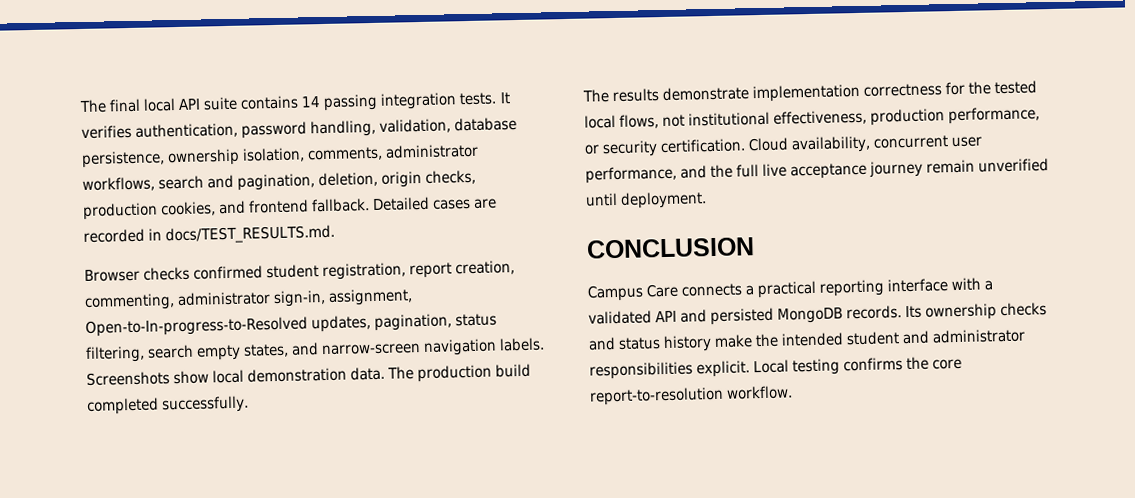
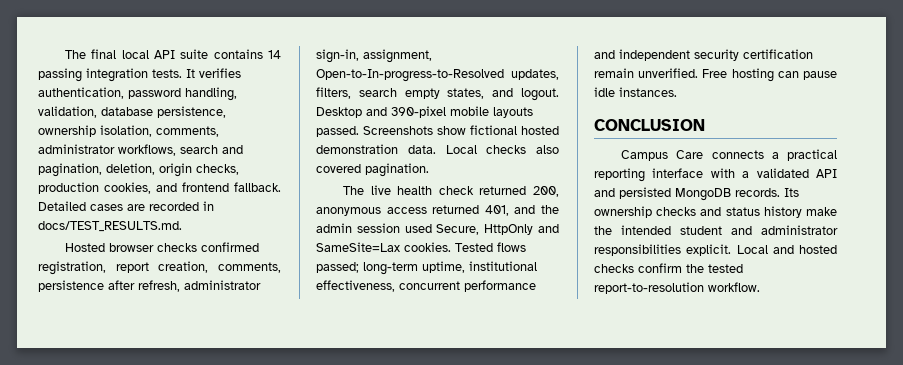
- Browser checks confirmed student registration, report creation, commenting, administrator sign-in, assignment, Open-to-In-progress-to-Resolved updates, pagination, status filtering, search empty states, and narrow-screen navigation labels. Screenshots show local demonstration data. The production build completed successfully.
- The results demonstrate implementation correctness for the tested local flows, not institutional effectiveness, production performance, or security certification. Cloud availability, concurrent user performance, and the full live acceptance journey remain unverified until deployment.
+ Hosted browser checks confirmed registration, report creation, comments, persistence after refresh, administrator sign-in, assignment, Open-to-In-progress-to-Resolved updates, filters, search empty states, and logout. Desktop and 390-pixel mobile layouts passed. Screenshots show fictional hosted demonstration data. Local checks also covered pagination.
+ The live health check returned 200, anonymous access returned 401, and the admin session used Secure, HttpOnly and SameSite=Lax cookies. Tested flows passed; long-term uptime, institutional effectiveness, concurrent performance and independent security certification remain unverified. Free hosting can pause idle instances.
- Local testing confirms the core report-to-resolution workflow.
+ Local and hosted checks confirm the tested report-to-resolution workflow.

